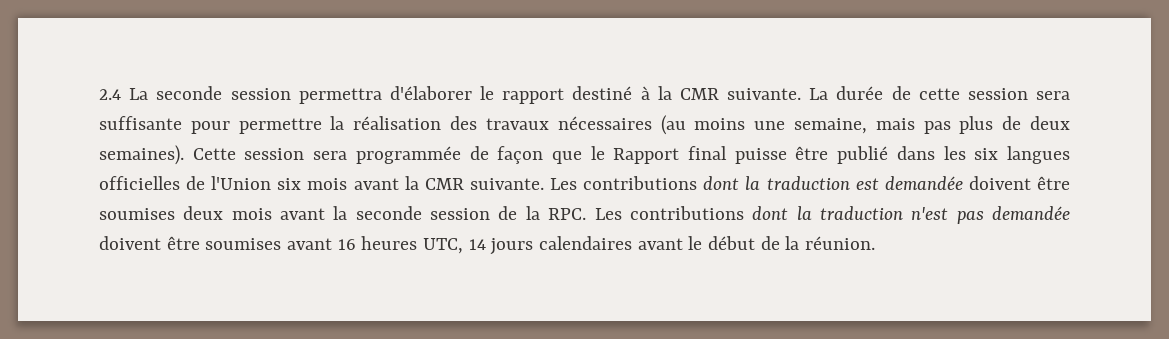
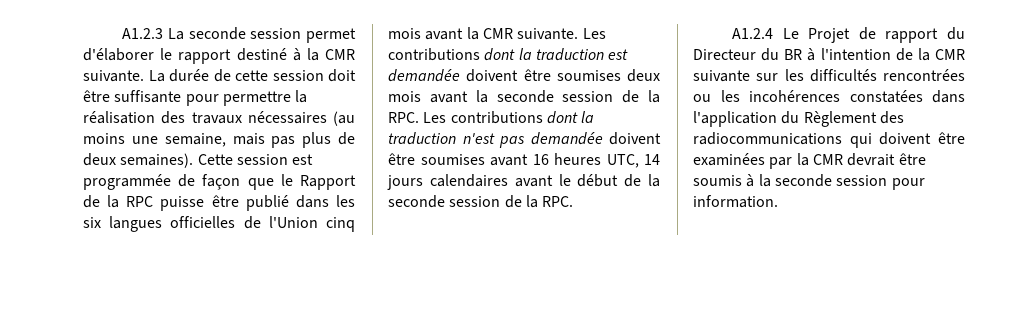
- 2.4 La seconde session permettra d'élaborer le rapport destiné à la CMR suivante.
+ A1.2.3 La seconde session permet d'élaborer le rapport destiné à la CMR suivante.
- La durée de cette session sera suffisante pour permettre la réalisation des travaux nécessaires (au moins une semaine, mais pas plus de deux semaines).
+ La durée de cette session doit être suffisante pour permettre la réalisation des travaux nécessaires (au moins une semaine, mais pas plus de deux semaines).
- Cette session sera programmée de façon que le Rapport final puisse être publié dans les six langues officielles de l'Union six mois avant la CMR suivante.
+ Cette session est programmée de façon que le Rapport de la RPC puisse être publié dans les six langues officielles de l'Union cinq mois avant la CMR suivante.
- Les contributions dont la traduction est demandée doivent être soumises deux mois avant la seconde session de la RPC. Les contributions dont la traduction n'est pas demandée doivent être soumises avant 16 heures UTC, 14 jours calendaires avant le début de la réunion.
+ Les contributions dont la traduction est demandée doivent être soumises deux mois avant la seconde session de la RPC. Les contributions dont la traduction n'est pas demandée doivent être soumises avant 16 heures UTC, 14 jours calendaires avant le début de la seconde session de la RPC.
+ A1.2.4 Le Projet de rapport du Directeur du BR à l'intention de la CMR suivante sur les difficultés rencontrées ou les incohérences constatées dans l'application du Règlement des radiocommunications qui doivent être examinées par la CMR devrait être soumis à la seconde session pour information.

